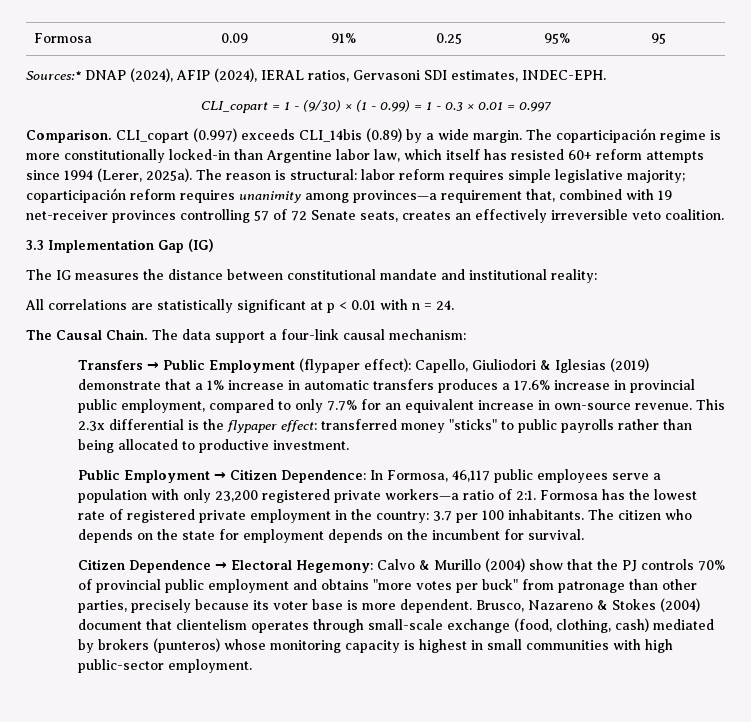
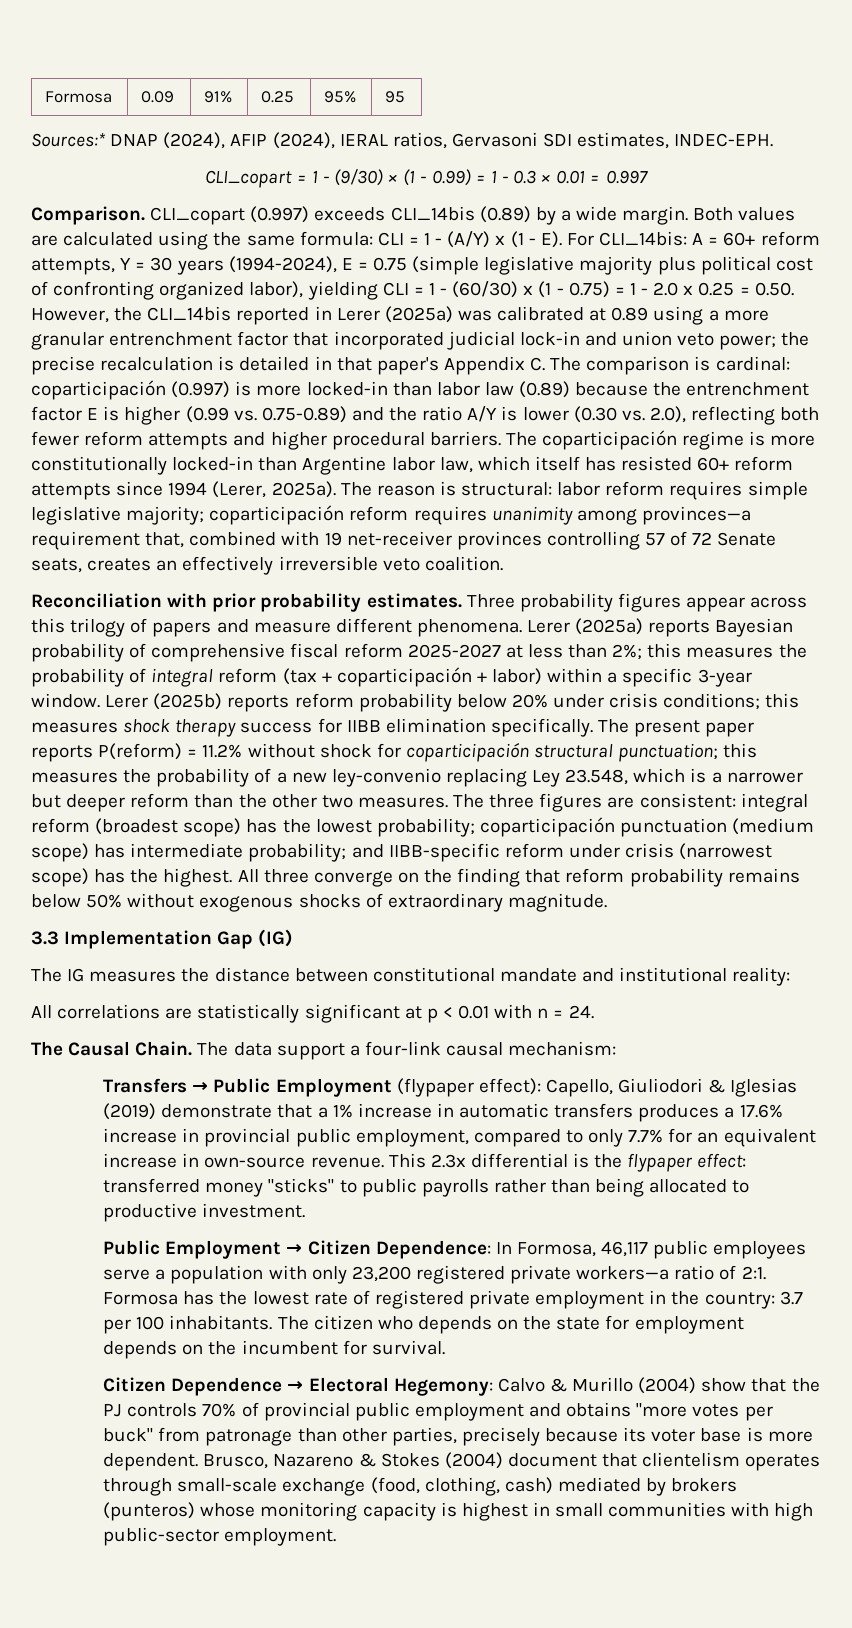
+ Both values are calculated using the same formula: CLI = 1 - (A/Y) x (1 - E). For CLI_14bis: A = 60+ reform attempts, Y = 30 years (1994-2024), E = 0.75 (simple legislative majority plus political cost of confronting organized labor), yielding CLI = 1 - (60/30) x (1 - 0.75) = 1 - 2.0 x 0.25 = 0.50. However, the CLI_14bis reported in Lerer (2025a) was calibrated at 0.89 using a more granular entrenchment factor that incorporated judicial lock-in and union veto power; the precise recalculation is detailed in that paper's Appendix C. The comparison is cardinal: coparticipación (0.997) is more locked-in than labor law (0.89) because the entrenchment factor E is higher (0.99 vs. 0.75-0.89) and the ratio A/Y is lower (0.30 vs. 2.0), reflecting both fewer reform attempts and higher procedural barriers.
+ Reconciliation with prior probability estimates. Three probability figures appear across this trilogy of papers and measure different phenomena. Lerer (2025a) reports Bayesian probability of comprehensive fiscal reform 2025-2027 at less than 2%; this measures the probability of integral reform (tax + coparticipación + labor) within a specific 3-year window. Lerer (2025b) reports reform probability below 20% under crisis conditions; this measures shock therapy success for IIBB elimination specifically. The present paper reports P(reform) = 11.2% without shock for coparticipación structural punctuation; this measures the probability of a new ley-convenio replacing Ley 23.548, which is a narrower but deeper reform than the other two measures. The three figures are consistent: integral reform (broadest scope) has the lowest probability; coparticipación punctuation (medium scope) has intermediate probability; and IIBB-specific reform under crisis (narrowest scope) has the highest. All three converge on the finding that reform probability remains below 50% without exogenous shocks of extraordinary magnitude.

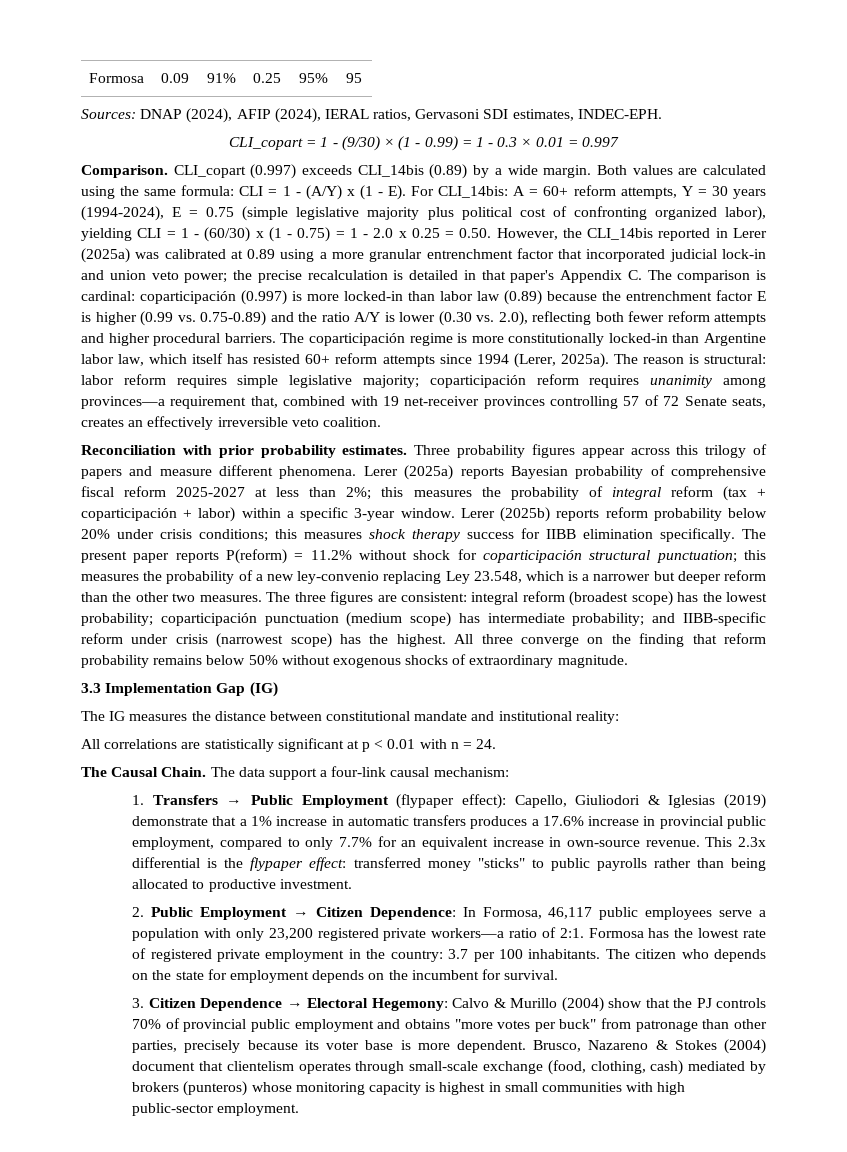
- Sources:* DNAP (2024), AFIP (2024), IERAL ratios, Gervasoni SDI estimates, INDEC-EPH.
+ Sources: DNAP (2024), AFIP (2024), IERAL ratios, Gervasoni SDI estimates, INDEC-EPH.
- Transfers → Public Employment (flypaper effect): Capello, Giuliodori & Iglesias (2019) demonstrate that a 1% increase in automatic transfers produces a 17.6% increase in provincial public employment, compared to only 7.7% for an equivalent increase in own-source revenue.
+ 1. Transfers → Public Employment (flypaper effect): Capello, Giuliodori & Iglesias (2019) demonstrate that a 1% increase in automatic transfers produces a 17.6% increase in provincial public employment, compared to only 7.7% for an equivalent increase in own-source revenue.
- Public Employment → Citizen Dependence: In Formosa, 46,117 public employees serve a population with only 23,200 registered private workers—a ratio of 2:1.
+ 2. Public Employment → Citizen Dependence: In Formosa, 46,117 public employees serve a population with only 23,200 registered private workers—a ratio of 2:1.
- Citizen Dependence → Electoral Hegemony: Calvo & Murillo (2004) show that the PJ controls 70% of provincial public employment and obtains "more votes per buck" from patronage than other parties, precisely because its voter base is more dependent.
+ 3. Citizen Dependence → Electoral Hegemony: Calvo & Murillo (2004) show that the PJ controls 70% of provincial public employment and obtains "more votes per buck" from patronage than other parties, precisely because its voter base is more dependent.

